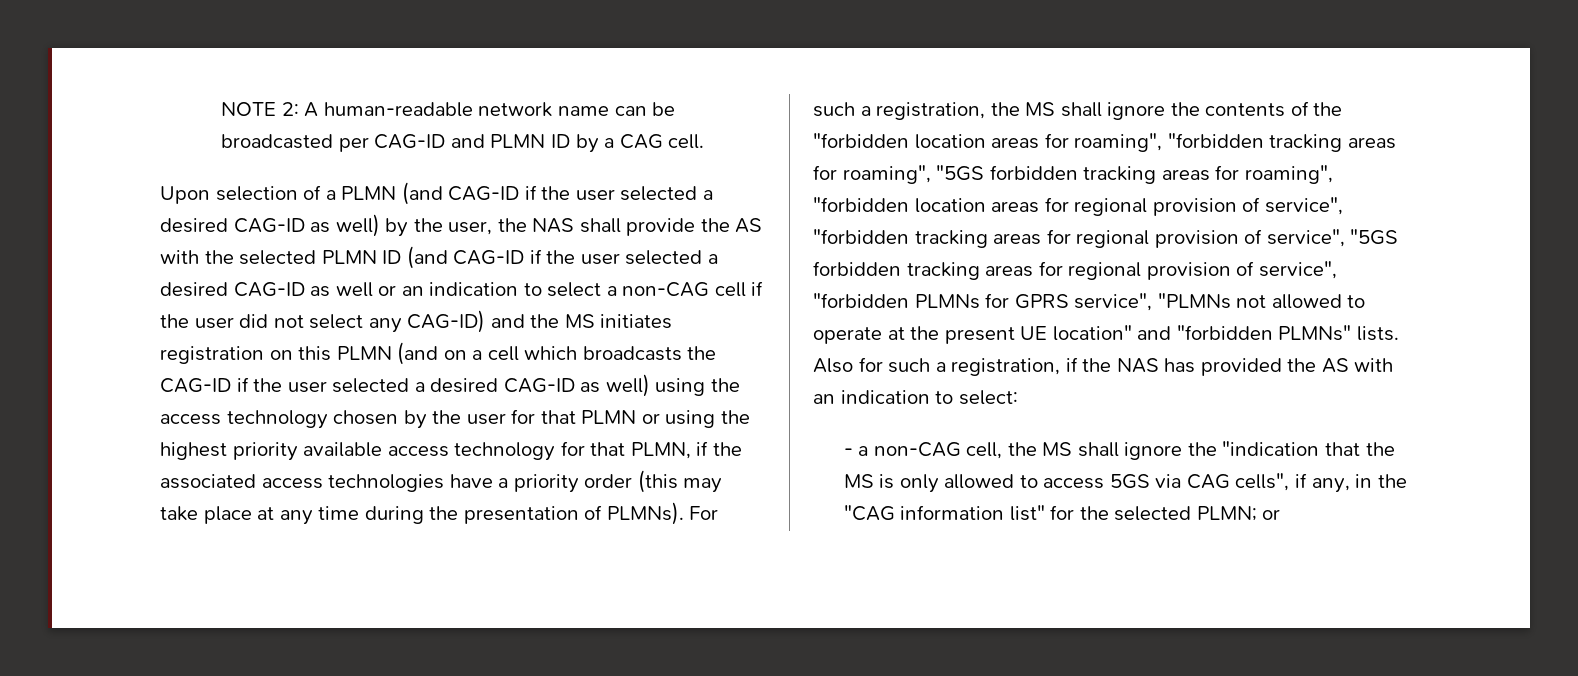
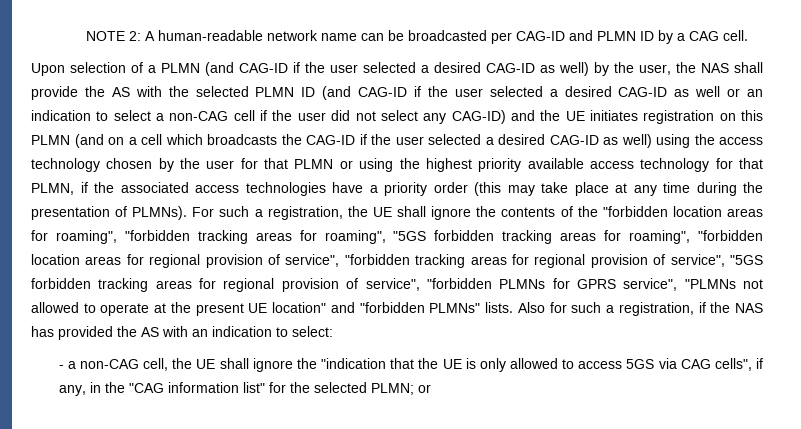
- Upon selection of a PLMN (and CAG-ID if the user selected a desired CAG-ID as well) by the user, the NAS shall provide the AS with the selected PLMN ID (and CAG-ID if the user selected a desired CAG-ID as well or an indication to select a non-CAG cell if the user did not select any CAG-ID) and the MS initiates registration on this PLMN (and on a cell which broadcasts the CAG-ID if the user selected a desired CAG-ID as well) using the access technology chosen by the user for that PLMN or using the highest priority available access technology for that PLMN, if the associated access technologies have a priority order (this may take place at any time during the presentation of PLMNs).
+ Upon selection of a PLMN (and CAG-ID if the user selected a desired CAG-ID as well) by the user, the NAS shall provide the AS with the selected PLMN ID (and CAG-ID if the user selected a desired CAG-ID as well or an indication to select a non-CAG cell if the user did not select any CAG-ID) and the UE initiates registration on this PLMN (and on a cell which broadcasts the CAG-ID if the user selected a desired CAG-ID as well) using the access technology chosen by the user for that PLMN or using the highest priority available access technology for that PLMN, if the associated access technologies have a priority order (this may take place at any time during the presentation of PLMNs).
- For such a registration, the MS shall ignore the contents of the "forbidden location areas for roaming", "forbidden tracking areas for roaming", "5GS forbidden tracking areas for roaming", "forbidden location areas for regional provision of service", "forbidden tracking areas for regional provision of service", "5GS forbidden tracking areas for regional provision of service", "forbidden PLMNs for GPRS service", "PLMNs not allowed to operate at the present UE location" and "forbidden PLMNs" lists.
+ For such a registration, the UE shall ignore the contents of the "forbidden location areas for roaming", "forbidden tracking areas for roaming", "5GS forbidden tracking areas for roaming", "forbidden location areas for regional provision of service", "forbidden tracking areas for regional provision of service", "5GS forbidden tracking areas for regional provision of service", "forbidden PLMNs for GPRS service", "PLMNs not allowed to operate at the present UE location" and "forbidden PLMNs" lists.
- - a non-CAG cell, the MS shall ignore the "indication that the MS is only allowed to access 5GS via CAG cells", if any, in the "CAG information list" for the selected PLMN; or
+ - a non-CAG cell, the UE shall ignore the "indication that the UE is only allowed to access 5GS via CAG cells", if any, in the "CAG information list" for the selected PLMN; or

